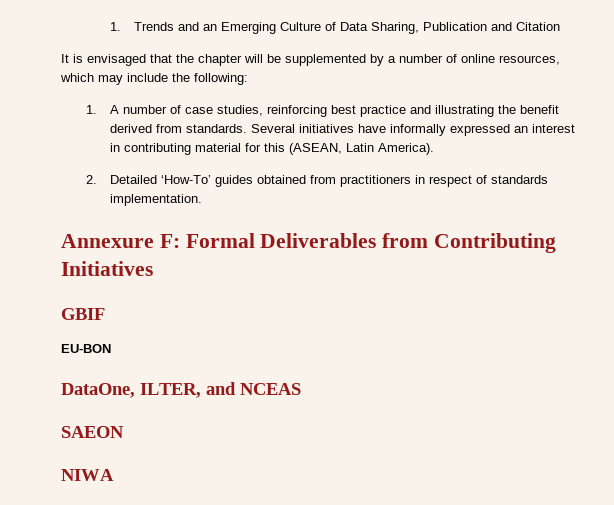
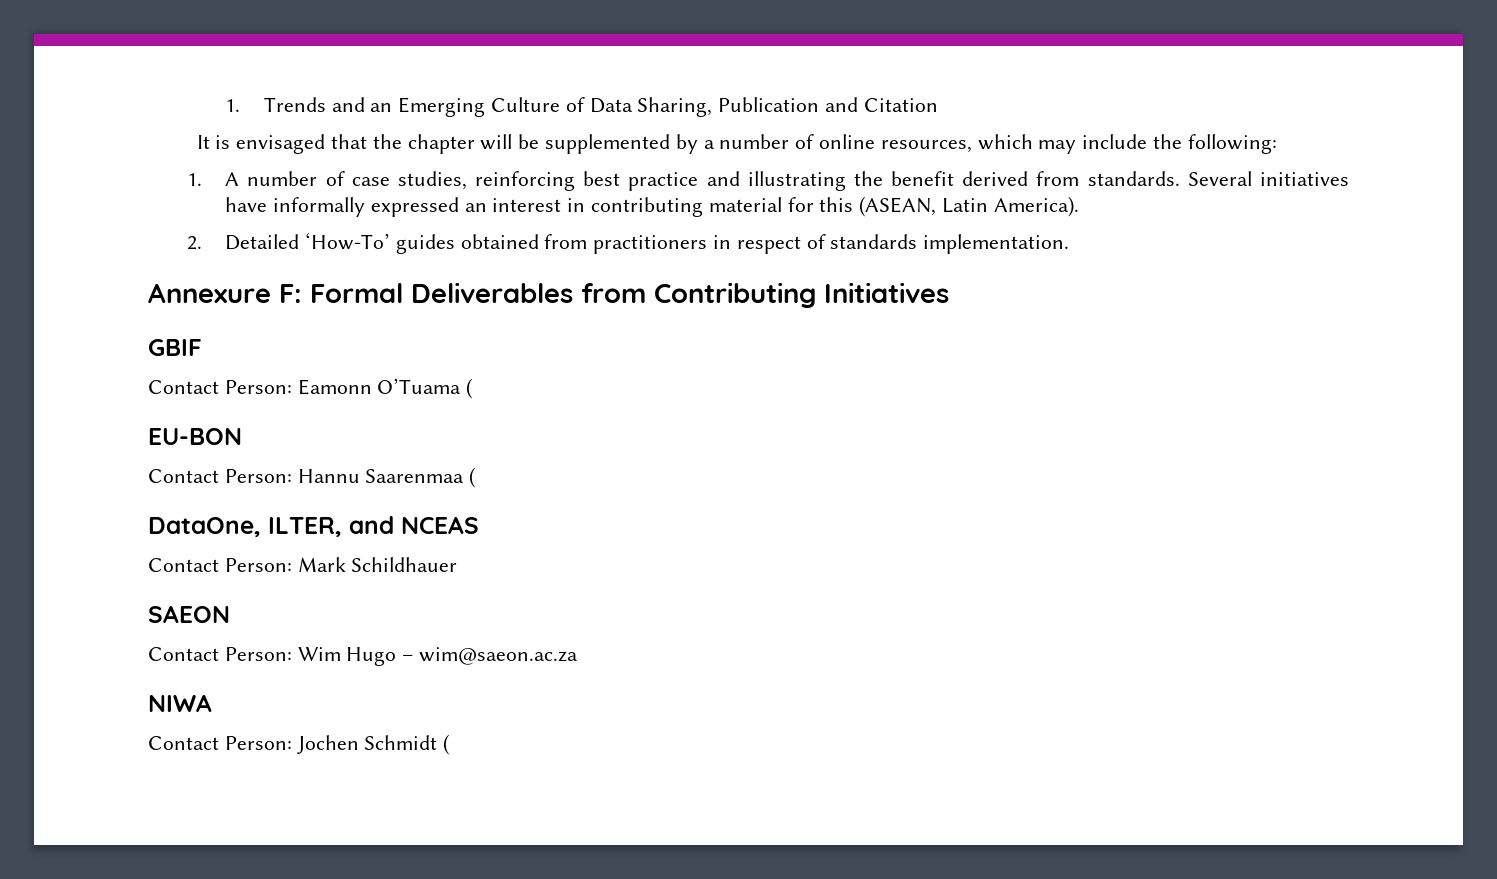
+ Contact Person: Eamonn O’Tuama (
  EU-BON
+ Contact Person: Hannu Saarenmaa (
  DataOne, ILTER, and NCEAS
+ Contact Person: Mark Schildhauer
  SAEON
+ Contact Person: Wim Hugo – wim@saeon.ac.za
  NIWA
+ Contact Person: Jochen Schmidt (

